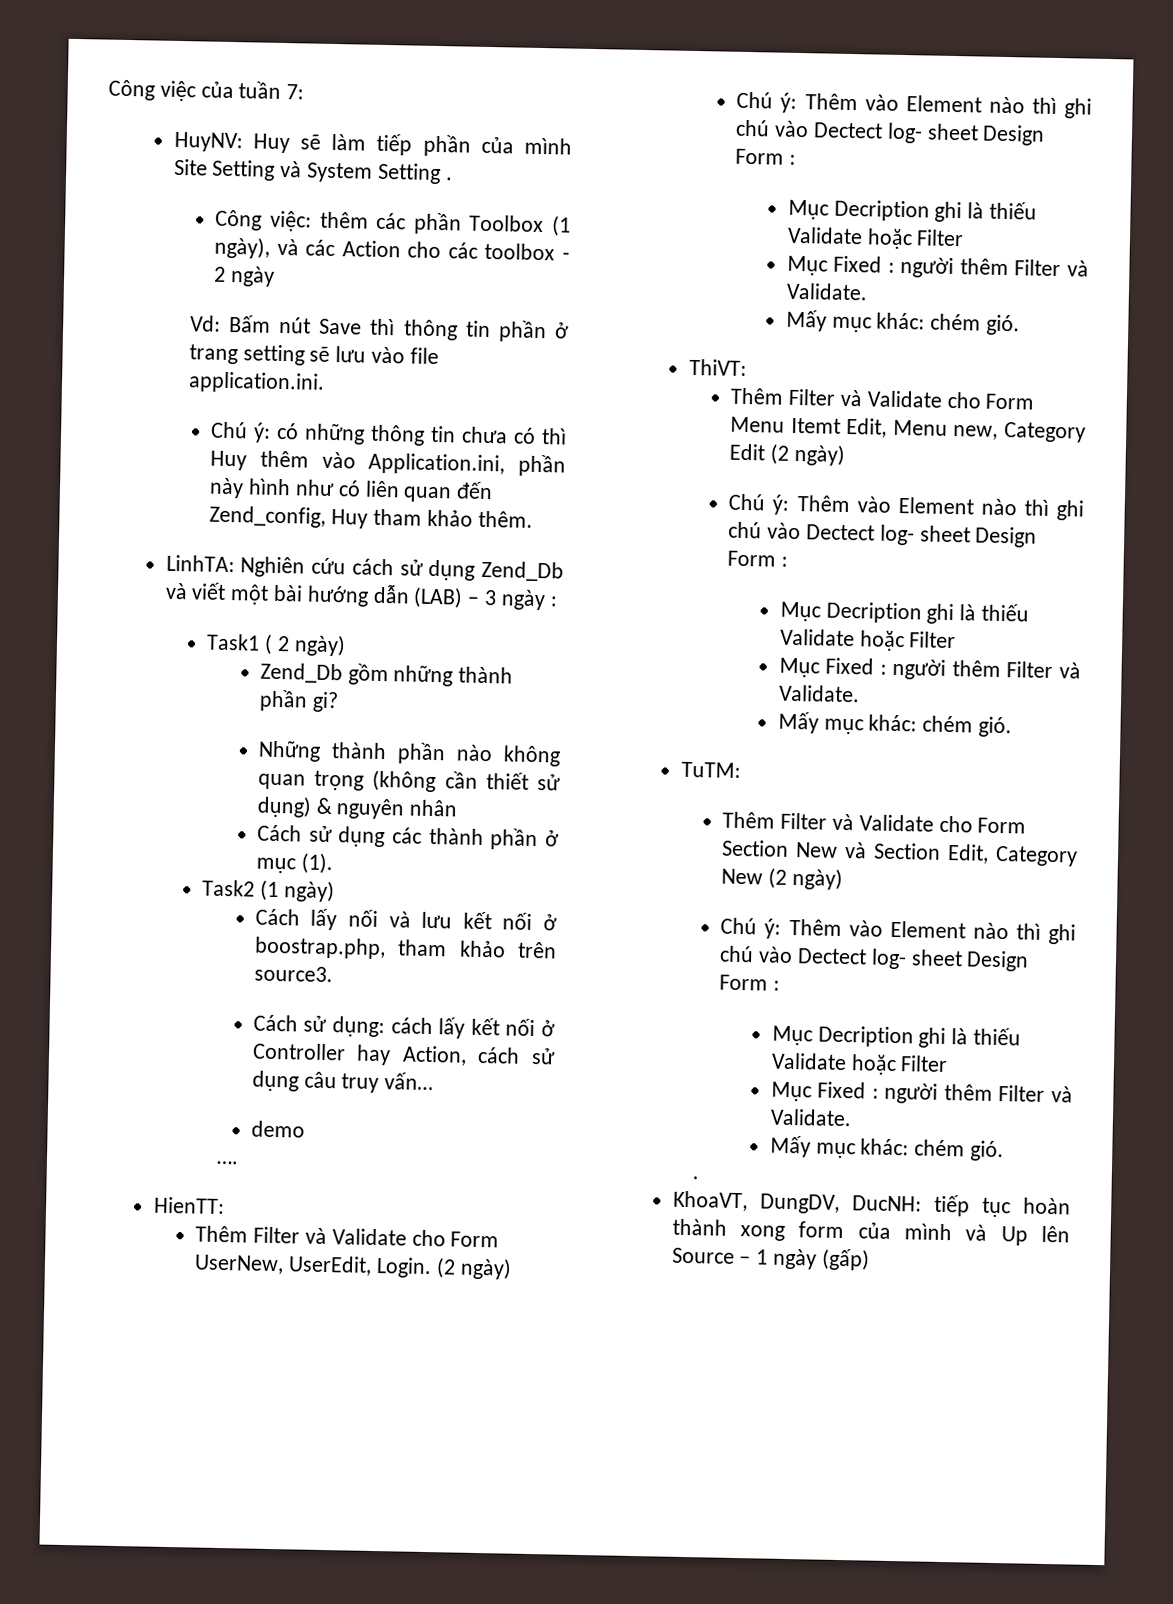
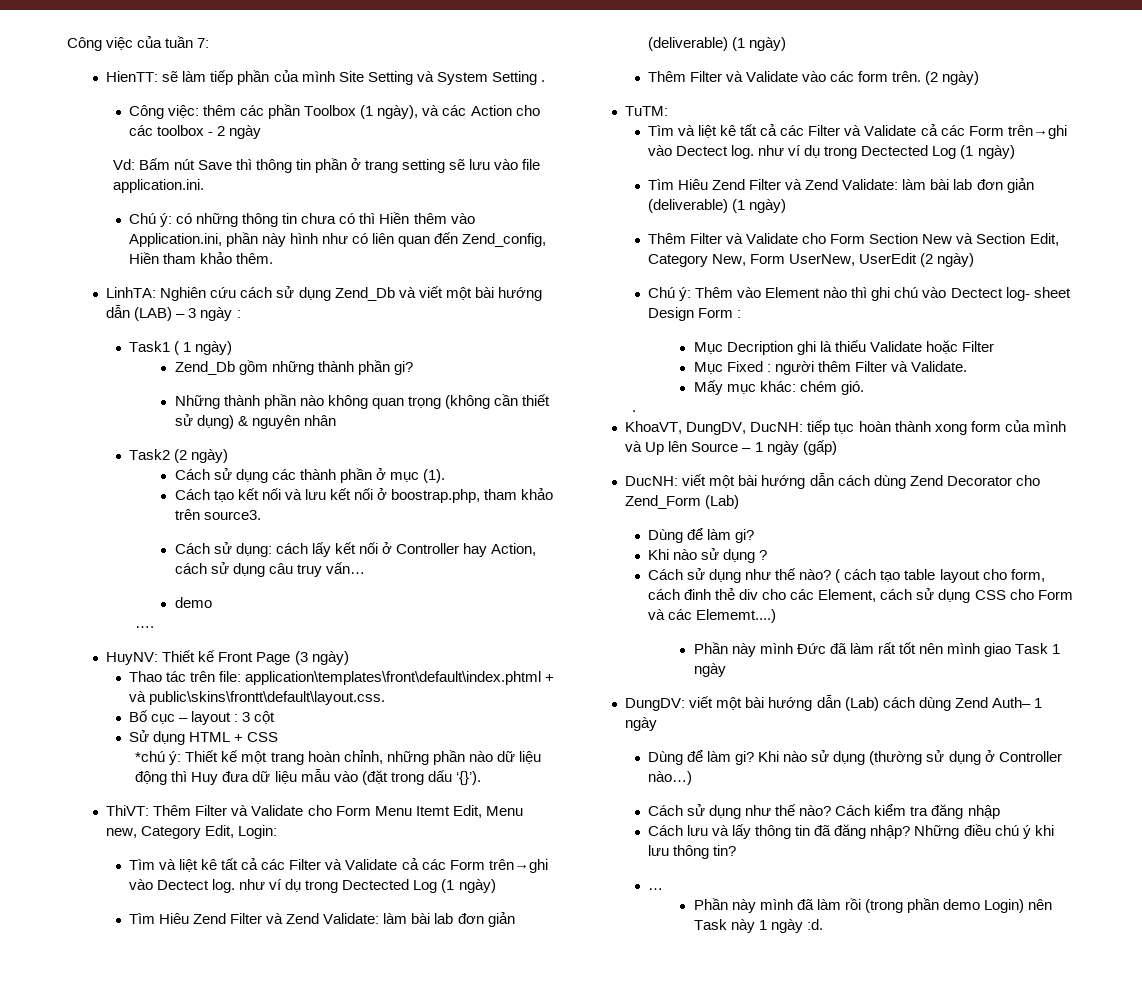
- HuyNV: Huy sẽ làm tiếp phần của mình Site Setting và System Setting .
+ HienTT: sẽ làm tiếp phần của mình Site Setting và System Setting .
- Chú ý: có những thông tin chưa có thì Huy thêm vào Application.ini, phần này hình như có liên quan đến Zend_config, Huy tham khảo thêm.
+ Chú ý: có những thông tin chưa có thì Hiền thêm vào Application.ini, phần này hình như có liên quan đến Zend_config, Hiền tham khảo thêm.
- Task1 ( 2 ngày)
+ Task1 ( 1 ngày)
+ Task2 (2 ngày)
- Task2 (1 ngày)
- Cách lấy nối và lưu kết nối ở boostrap.php, tham khảo trên source3.
+ Cách tạo kết nối và lưu kết nối ở boostrap.php, tham khảo trên source3.
- HienTT:
- Thêm Filter và Validate cho Form UserNew, UserEdit, Login. (2 ngày)
- Chú ý: Thêm vào Element nào thì ghi chú vào Dectect log- sheet Design Form :
- Mục Decription ghi là thiếu Validate hoặc Filter
- Mục Fixed : người thêm Filter và Validate.
- Mấy mục khác: chém gió.
+ HuyNV: Thiết kế Front Page (3 ngày)
+ Thao tác trên file: application\templates\front\default\index.phtml + và public\skins\frontt\default\layout.css.
+ Bố cục – layout : 3 cột
+ Sử dụng HTML + CSS
+ *chú ý: Thiết kế một trang hoàn chỉnh, những phần nào dữ liệu động thì Huy đưa dữ liệu mẫu vào (đặt trong dấu ‘{}’).
- ThiVT:
- Thêm Filter và Validate cho Form Menu Itemt Edit, Menu new, Category Edit (2 ngày)
- Chú ý: Thêm vào Element nào thì ghi chú vào Dectect log- sheet Design Form :
- Mục Decription ghi là thiếu Validate hoặc Filter
- Mục Fixed : người thêm Filter và Validate.
- Mấy mục khác: chém gió.
+ ThiVT: Thêm Filter và Validate cho Form Menu Itemt Edit, Menu new, Category Edit, Login:
+ Tìm và liệt kê tất cả các Filter và Validate cả các Form trên→ghi vào Dectect log. như ví dụ trong Dectected Log (1 ngày)
+ Tìm Hiêu Zend Filter và Zend Validate: làm bài lab đơn giản (deliverable) (1 ngày)
+ Thêm Filter và Validate vào các form trên. (2 ngày)
  TuTM:
+ Tìm và liệt kê tất cả các Filter và Validate cả các Form trên→ghi vào Dectect log. như ví dụ trong Dectected Log (1 ngày)
+ Tìm Hiêu Zend Filter và Zend Validate: làm bài lab đơn giản (deliverable) (1 ngày)
- Thêm Filter và Validate cho Form Section New và Section Edit, Category New (2 ngày)
+ Thêm Filter và Validate cho Form Section New và Section Edit, Category New, Form UserNew, UserEdit (2 ngày)
+ DucNH: viết một bài hướng dẫn cách dùng Zend Decorator cho Zend_Form (Lab)
+ Dùng để làm gi?
+ Khi nào sử dụng ?
+ Cách sử dụng như thế nào? ( cách tạo table layout cho form, cách đinh thẻ div cho các Element, cách sử dụng CSS cho Form và các Elememt....)
+ Phần này mình Đức đã làm rất tốt nên mình giao Task 1 ngày
+ DungDV: viết một bài hướng dẫn (Lab) cách dùng Zend Auth– 1 ngày
+ Dùng để làm gi? Khi nào sử dụng (thường sử dụng ở Controller nào…)
+ Cách sử dụng như thế nào? Cách kiểm tra đăng nhập
+ Cách lưu và lấy thông tin đã đăng nhập? Những điều chú ý khi lưu thông tin?
+ …
+ Phần này mình đã làm rồi (trong phần demo Login) nên Task này 1 ngày :d.

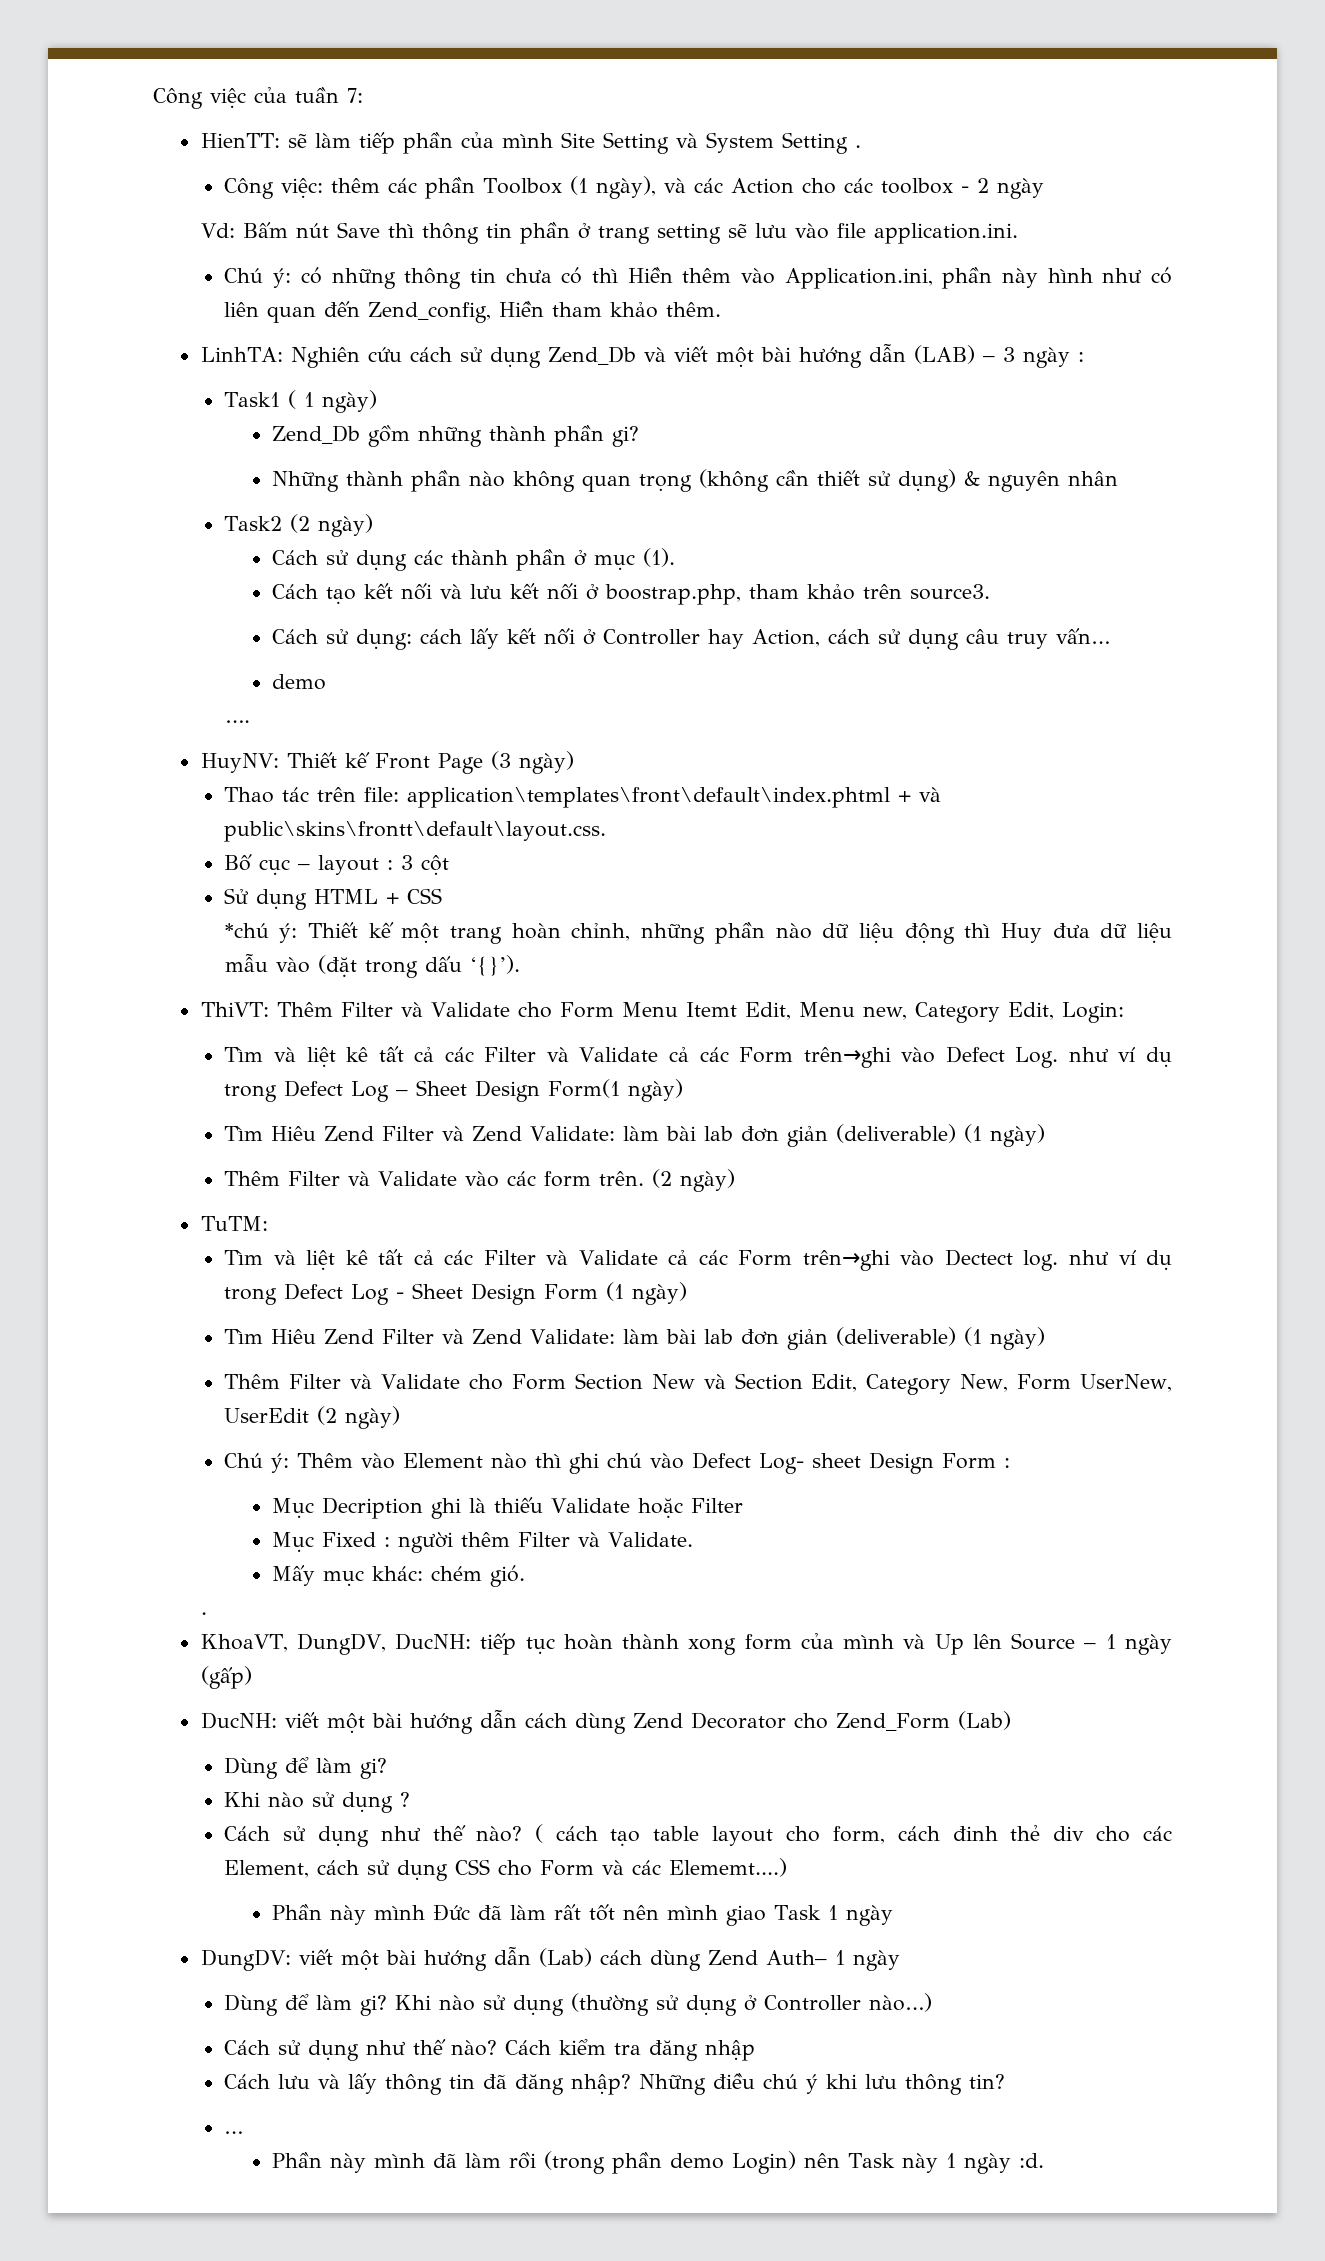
  ThiVT: Thêm Filter và Validate cho Form Menu Itemt Edit, Menu new, Category Edit, Login:
- Tìm và liệt kê tất cả các Filter và Validate cả các Form trên→ghi vào Dectect log. như ví dụ trong Dectected Log (1 ngày)
+ Tìm và liệt kê tất cả các Filter và Validate cả các Form trên→ghi vào Defect Log. như ví dụ trong Defect Log – Sheet Design Form(1 ngày)
  TuTM:
- Tìm và liệt kê tất cả các Filter và Validate cả các Form trên→ghi vào Dectect log. như ví dụ trong Dectected Log (1 ngày)
+ Tìm và liệt kê tất cả các Filter và Validate cả các Form trên→ghi vào Dectect log. như ví dụ trong Defect Log - Sheet Design Form (1 ngày)
- Chú ý: Thêm vào Element nào thì ghi chú vào Dectect log- sheet Design Form :
+ Chú ý: Thêm vào Element nào thì ghi chú vào Defect Log- sheet Design Form :

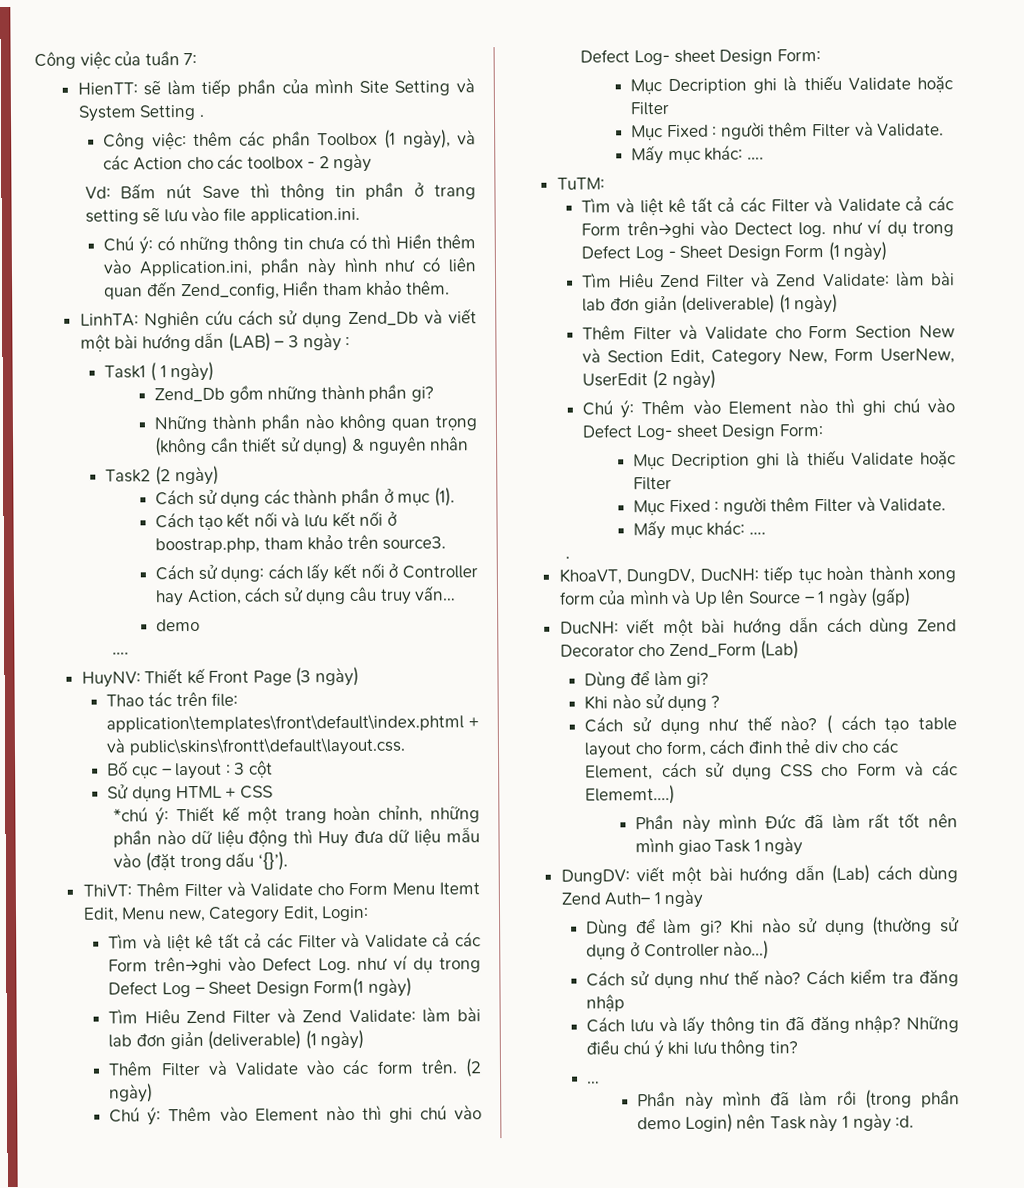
  Thêm Filter và Validate vào các form trên. (2 ngày)
+ Chú ý: Thêm vào Element nào thì ghi chú vào Defect Log- sheet Design Form:
+ Mục Decription ghi là thiếu Validate hoặc Filter
+ Mục Fixed : người thêm Filter và Validate.
+ Mấy mục khác: ….
  Thêm Filter và Validate cho Form Section New và Section Edit, Category New, Form UserNew, UserEdit (2 ngày)
- Chú ý: Thêm vào Element nào thì ghi chú vào Defect Log- sheet Design Form :
+ Chú ý: Thêm vào Element nào thì ghi chú vào Defect Log- sheet Design Form:
  Mục Decription ghi là thiếu Validate hoặc Filter
  Mục Fixed : người thêm Filter và Validate.
- Mấy mục khác: chém gió.
+ Mấy mục khác: ….

